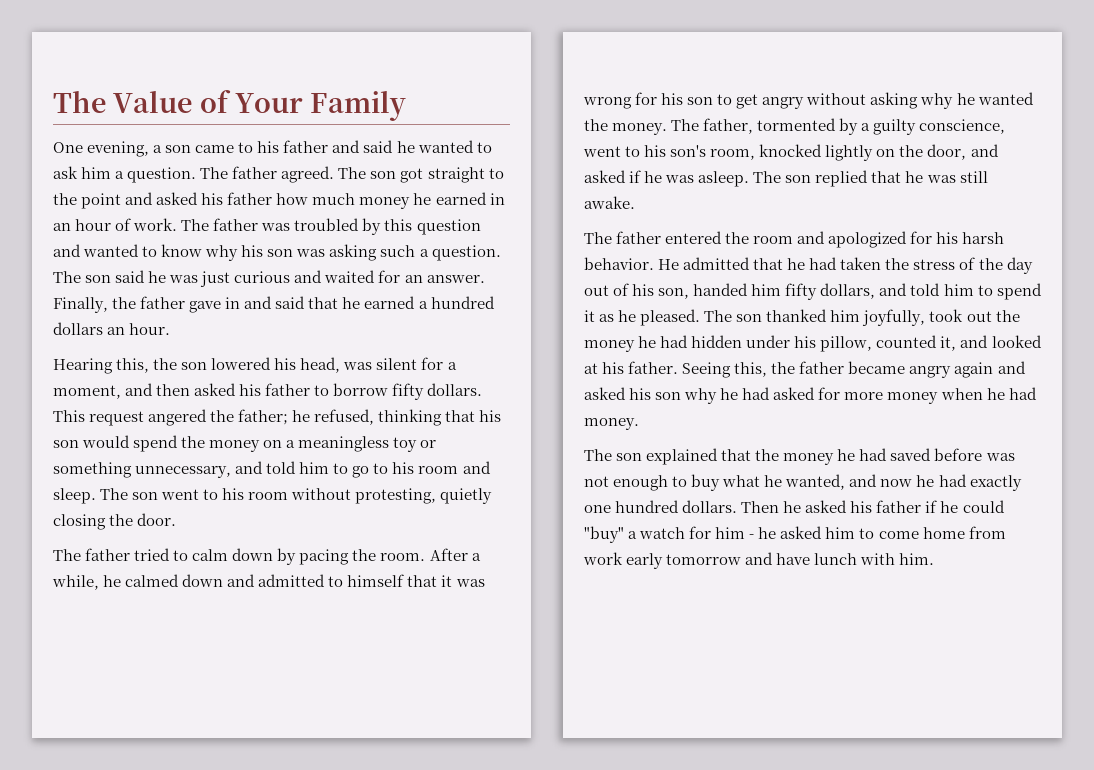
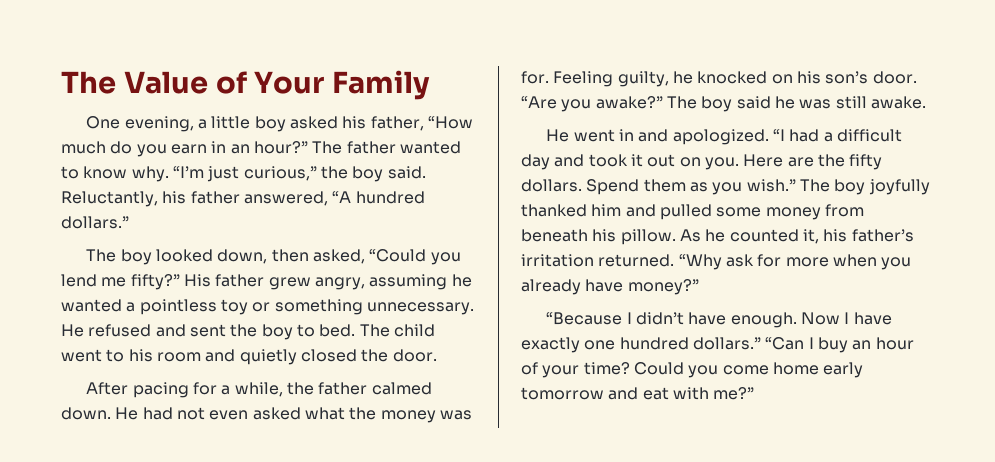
- One evening, a son came to his father and said he wanted to ask him a question. The father agreed. The son got straight to the point and asked his father how much money he earned in an hour of work. The father was troubled by this question and wanted to know why his son was asking such a question. The son said he was just curious and waited for an answer. Finally, the father gave in and said that he earned a hundred dollars an hour.
- Hearing this, the son lowered his head, was silent for a moment, and then asked his father to borrow fifty dollars. This request angered the father; he refused, thinking that his son would spend the money on a meaningless toy or something unnecessary, and told him to go to his room and sleep. The son went to his room without protesting, quietly closing the door.
- The father tried to calm down by pacing the room. After a while, he calmed down and admitted to himself that it was wrong for his son to get angry without asking why he wanted the money. The father, tormented by a guilty conscience, went to his son's room, knocked lightly on the door, and asked if he was asleep. The son replied that he was still awake.
- The father entered the room and apologized for his harsh behavior. He admitted that he had taken the stress of the day out of his son, handed him fifty dollars, and told him to spend it as he pleased. The son thanked him joyfully, took out the money he had hidden under his pillow, counted it, and looked at his father. Seeing this, the father became angry again and asked his son why he had asked for more money when he had money.
- The son explained that the money he had saved before was not enough to buy what he wanted, and now he had exactly one hundred dollars. Then he asked his father if he could "buy" a watch for him - he asked him to come home from work early tomorrow and have lunch with him.
+ One evening, a little boy asked his father, “How much do you earn in an hour?” The father wanted to know why. “I’m just curious,” the boy said. Reluctantly, his father answered, “A hundred dollars.”
+ The boy looked down, then asked, “Could you lend me fifty?” His father grew angry, assuming he wanted a pointless toy or something unnecessary. He refused and sent the boy to bed. The child went to his room and quietly closed the door.
+ After pacing for a while, the father calmed down. He had not even asked what the money was for. Feeling guilty, he knocked on his son’s door. “Are you awake?” The boy said he was still awake.
+ He went in and apologized. “I had a difficult day and took it out on you. Here are the fifty dollars. Spend them as you wish.” The boy joyfully thanked him and pulled some money from beneath his pillow. As he counted it, his father’s irritation returned. “Why ask for more when you already have money?”
+ “Because I didn’t have enough. Now I have exactly one hundred dollars.” “Can I buy an hour of your time? Could you come home early tomorrow and eat with me?”

